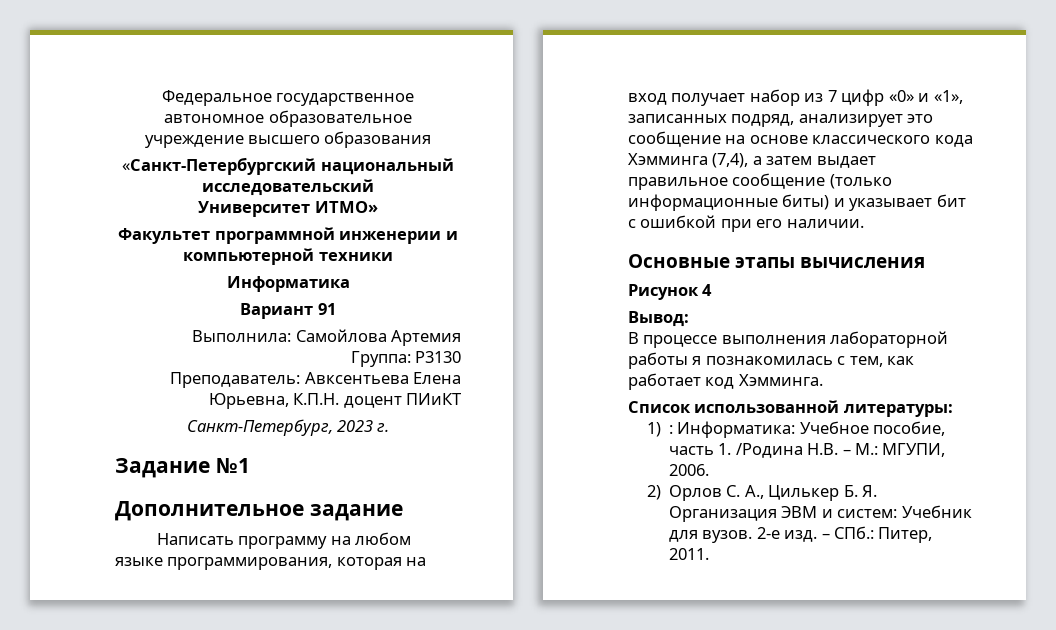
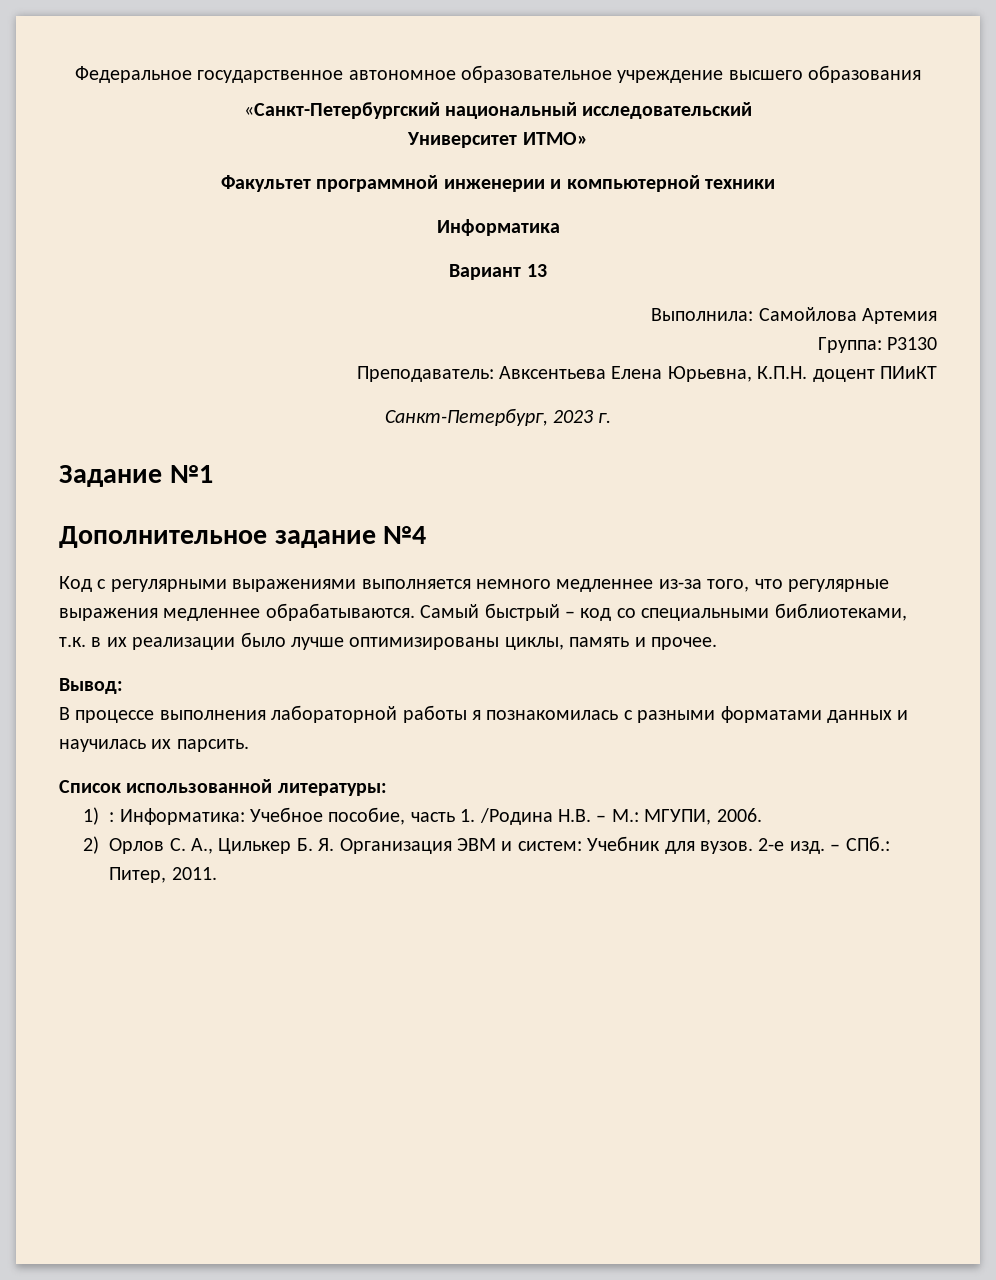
- Вариант 91
+ Вариант 13
- Дополнительное задание
- Написать программу на любом языке программирования, которая на вход получает набор из 7 цифр «0» и «1», записанных подряд, анализирует это сообщение на основе классического кода Хэмминга (7,4), а затем выдает правильное сообщение (только информационные биты) и указывает бит с ошибкой при его наличии.
- Основные этапы вычисления
- Рисунок 4
+ Дополнительное задание №4
+ Код с регулярными выражениями выполняется немного медленнее из-за того, что регулярные выражения медленнее обрабатываются. Самый быстрый – код со специальными библиотеками, т.к. в их реализации было лучше оптимизированы циклы, память и прочее.
- В процессе выполнения лабораторной работы я познакомилась с тем, как работает код Хэмминга.
+ В процессе выполнения лабораторной работы я познакомилась с разными форматами данных и научилась их парсить.

